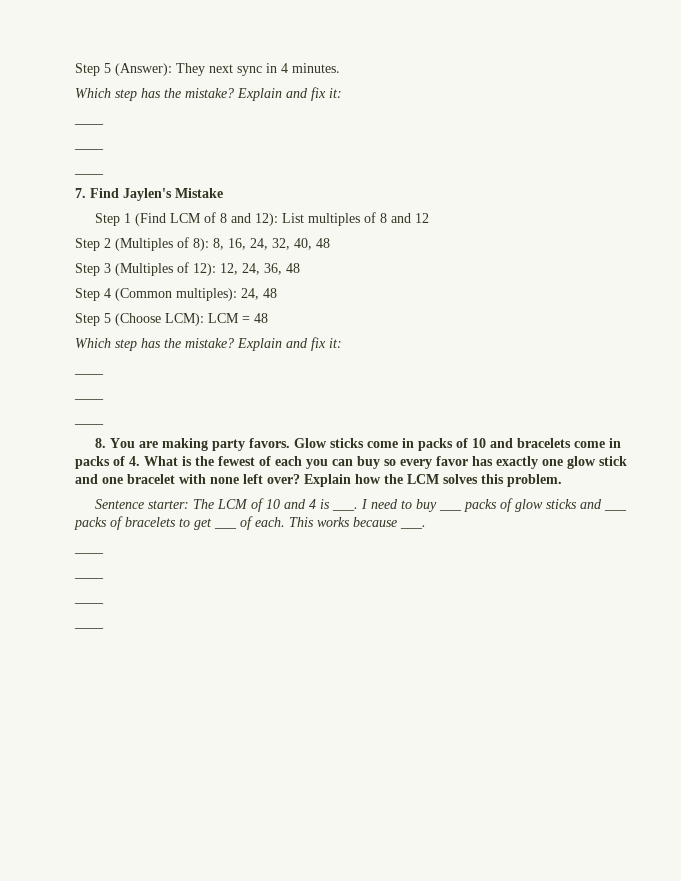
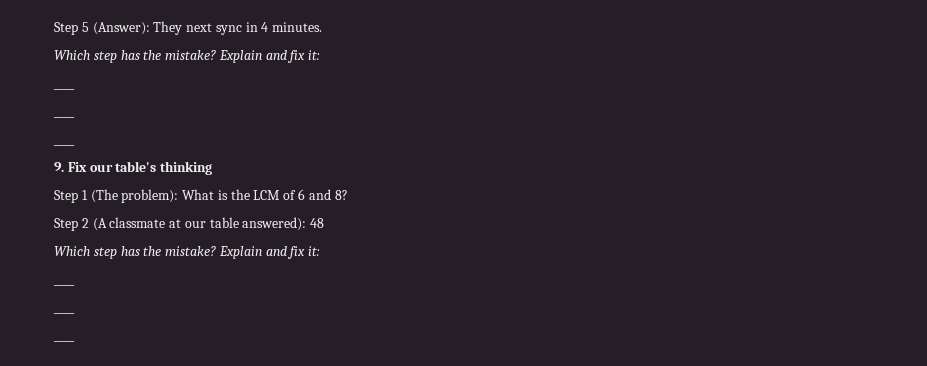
- 7. Find Jaylen's Mistake
- Step 1 (Find LCM of 8 and 12): List multiples of 8 and 12
- Step 2 (Multiples of 8): 8, 16, 24, 32, 40, 48
- Step 3 (Multiples of 12): 12, 24, 36, 48
- Step 4 (Common multiples): 24, 48
- Step 5 (Choose LCM): LCM = 48
+ 9. Fix our table's thinking
+ Step 1 (The problem): What is the LCM of 6 and 8?
+ Step 2 (A classmate at our table answered): 48
- 8. You are making party favors. Glow sticks come in packs of 10 and bracelets come in packs of 4. What is the fewest of each you can buy so every favor has exactly one glow stick and one bracelet with none left over? Explain how the LCM solves this problem.
- Sentence starter: The LCM of 10 and 4 is ___. I need to buy ___ packs of glow sticks and ___ packs of bracelets to get ___ of each. This works because ___.
- ____
- ____
- ____
- ____

